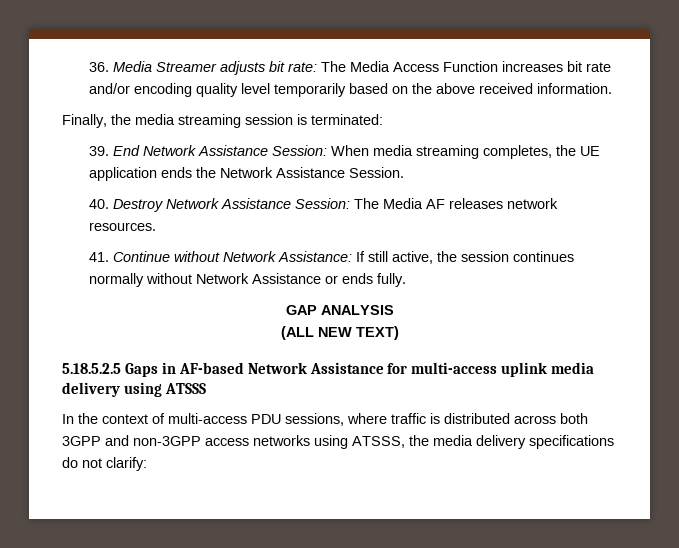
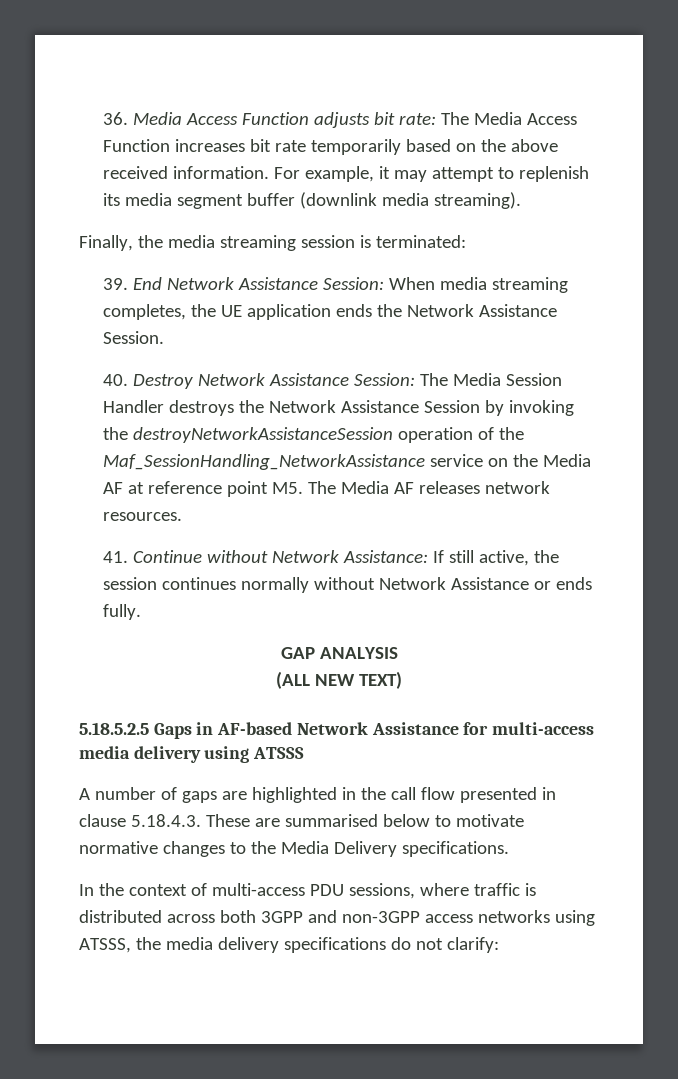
- 36. Media Streamer adjusts bit rate: The Media Access Function increases bit rate and/or encoding quality level temporarily based on the above received information.
+ 36. Media Access Function adjusts bit rate: The Media Access Function increases bit rate temporarily based on the above received information. For example, it may attempt to replenish its media segment buffer (downlink media streaming).
- 40. Destroy Network Assistance Session: The Media AF releases network resources.
+ 40. Destroy Network Assistance Session: The Media Session Handler destroys the Network Assistance Session by invoking the destroyNetworkAssistanceSession operation of the Maf_SessionHandling_NetworkAssistance service on the Media AF at reference point M5. The Media AF releases network resources.
- 5.18.5.2.5 Gaps in AF-based Network Assistance for multi-access uplink media delivery using ATSSS
+ 5.18.5.2.5 Gaps in AF-based Network Assistance for multi-access media delivery using ATSSS
+ A number of gaps are highlighted in the call flow presented in clause 5.18.4.3. These are summarised below to motivate normative changes to the Media Delivery specifications.

